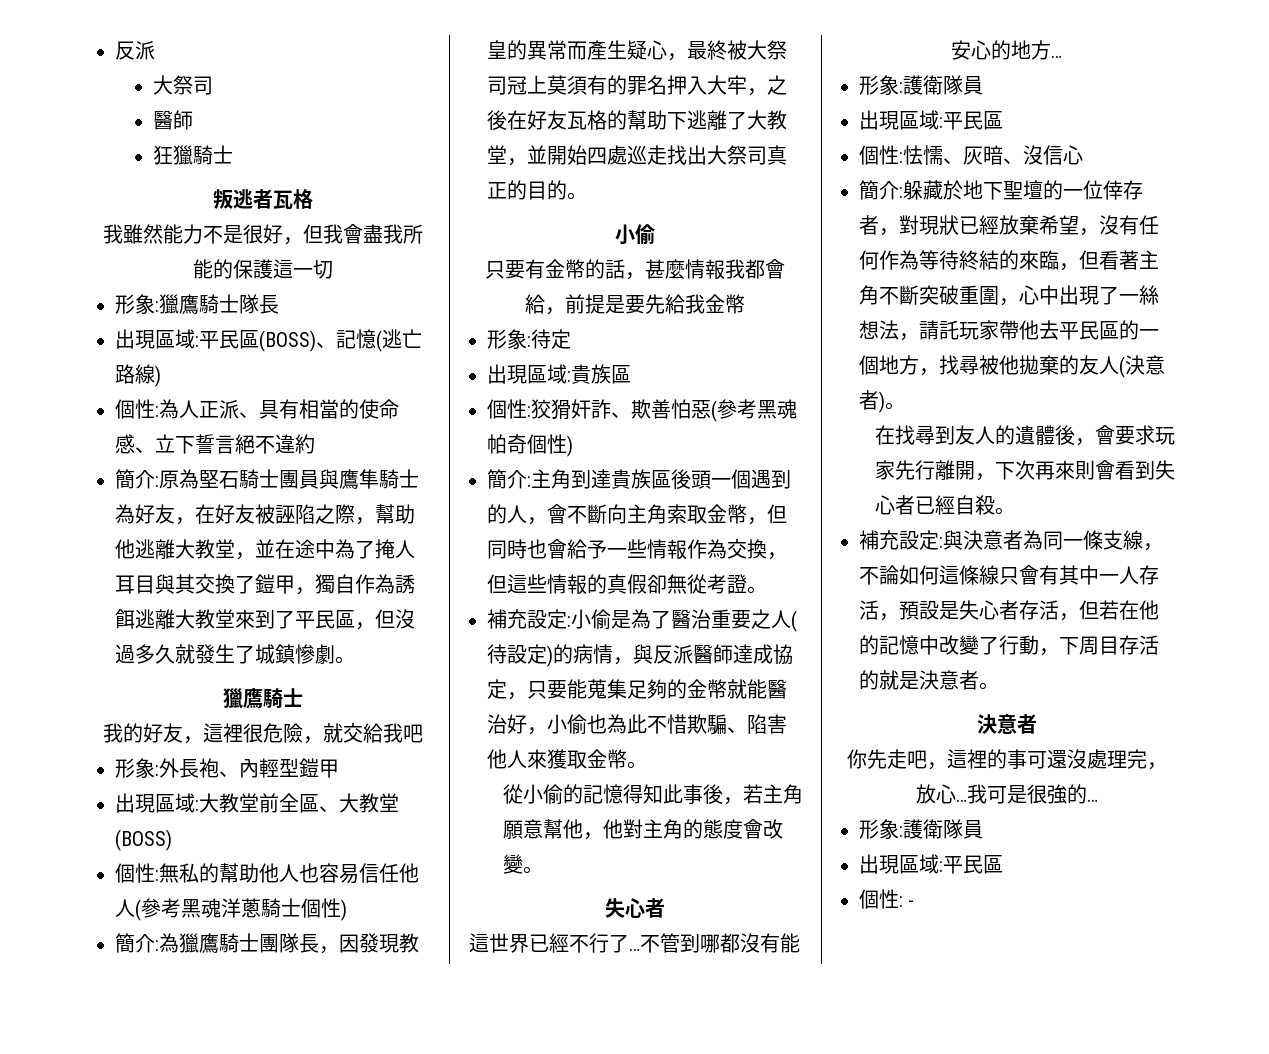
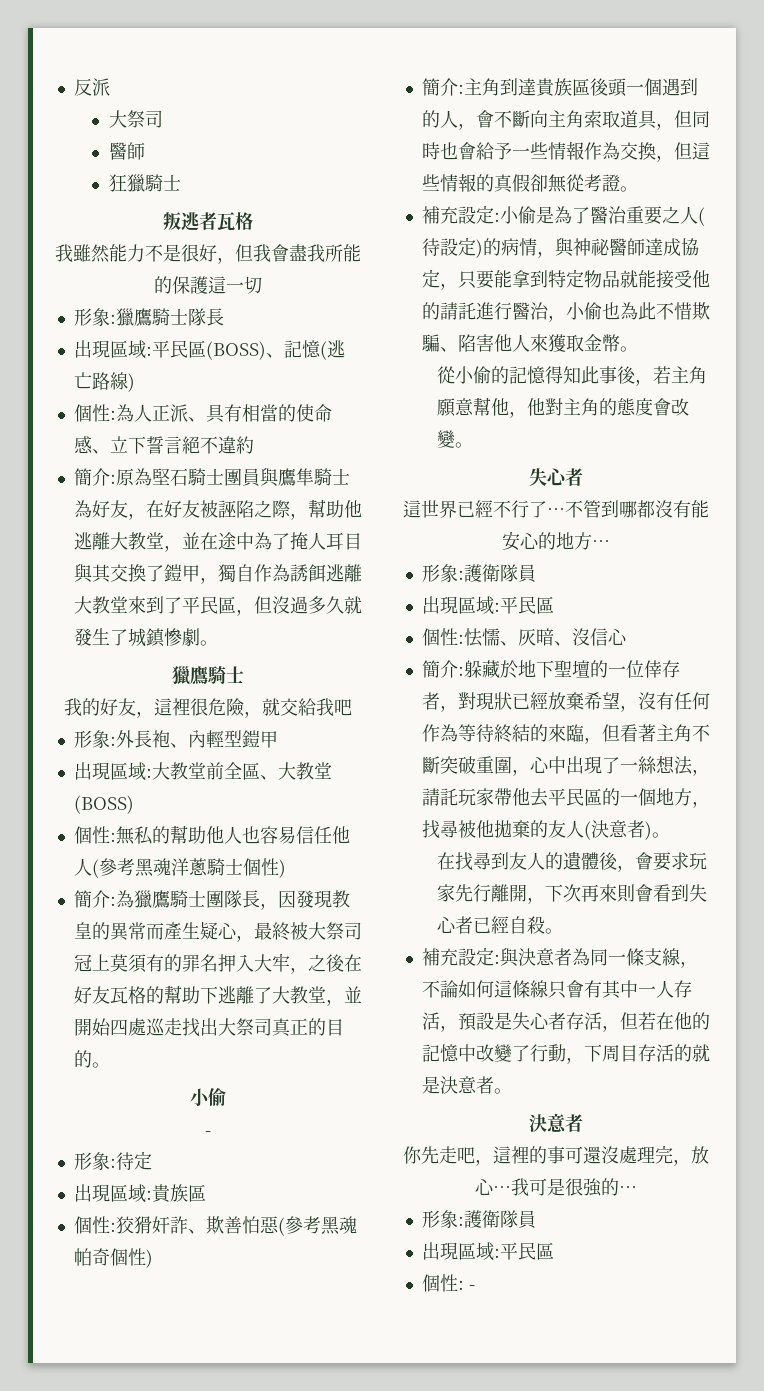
  簡介:為獵鷹騎士團隊長，因發現教皇的異常而產生疑心，最終被大祭司冠上莫須有的罪名押入大牢，之後在好友瓦格的幫助下逃離了大教堂，並開始四處巡走找出大祭司真正的目的。
  小偷
- 只要有金幣的話，甚麼情報我都會給，前提是要先給我金幣
+ -
- 簡介:主角到達貴族區後頭一個遇到的人，會不斷向主角索取金幣，但同時也會給予一些情報作為交換，但這些情報的真假卻無從考證。
+ 簡介:主角到達貴族區後頭一個遇到的人，會不斷向主角索取道具，但同時也會給予一些情報作為交換，但這些情報的真假卻無從考證。
- 補充設定:小偷是為了醫治重要之人(待設定)的病情，與反派醫師達成協定，只要能蒐集足夠的金幣就能醫治好，小偷也為此不惜欺騙、陷害他人來獲取金幣。
+ 補充設定:小偷是為了醫治重要之人(待設定)的病情，與神祕醫師達成協定，只要能拿到特定物品就能接受他的請託進行醫治，小偷也為此不惜欺騙、陷害他人來獲取金幣。

